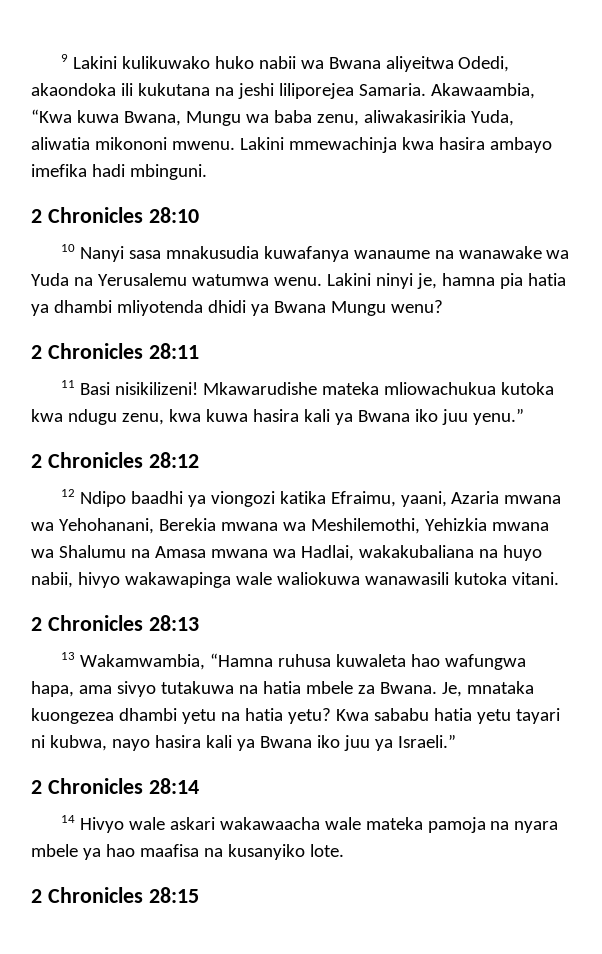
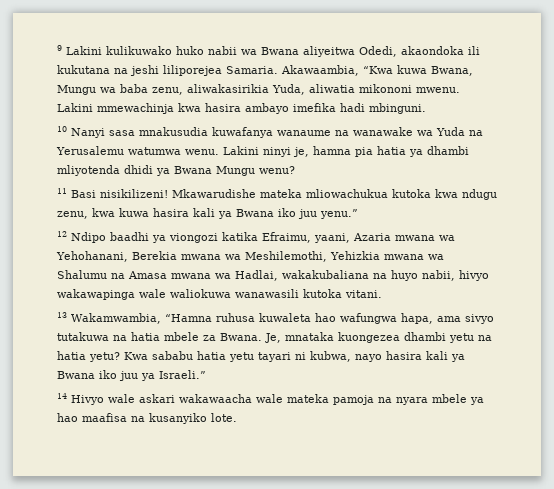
- 2 Chronicles 28:10
- 2 Chronicles 28:11
- 2 Chronicles 28:12
- 2 Chronicles 28:13
- 2 Chronicles 28:14
- 2 Chronicles 28:15

